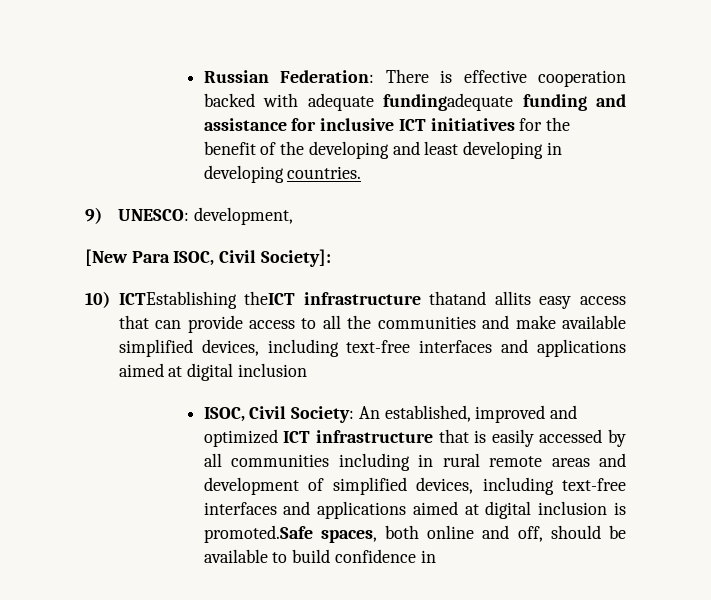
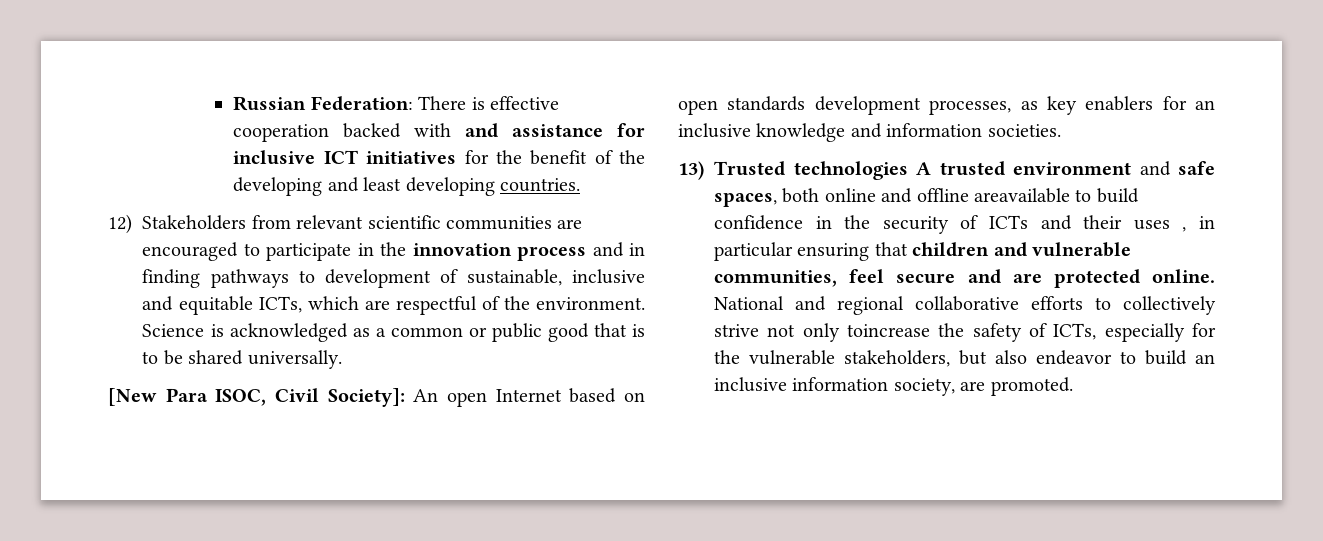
- Russian Federation: There is effective cooperation backed with adequate fundingadequate funding and assistance for inclusive ICT initiatives for the benefit of the developing and least developing in developing countries.
+ Russian Federation: There is effective cooperation backed with and assistance for inclusive ICT initiatives for the benefit of the developing and least developing countries.
- 9) UNESCO: development,
+ 12) Stakeholders from relevant scientific communities are encouraged to participate in the innovation process and in finding pathways to development of sustainable, inclusive and equitable ICTs, which are respectful of the environment. Science is acknowledged as a common or public good that is to be shared universally.
- [New Para ISOC, Civil Society]:
- 10) ICTEstablishing theICT infrastructure thatand allits easy access that can provide access to all the communities and make available simplified devices, including text-free interfaces and applications aimed at digital inclusion
- ISOC, Civil Society: An established, improved and optimized ICT infrastructure that is easily accessed by all communities including in rural remote areas and development of simplified devices, including text-free interfaces and applications aimed at digital inclusion is promoted.Safe spaces, both online and off, should be available to build confidence in
+ [New Para ISOC, Civil Society]: An open Internet based on open standards development processes, as key enablers for an inclusive knowledge and information societies.
+ 13) Trusted technologies A trusted environment and safe spaces, both online and offline areavailable to build confidence in the security of ICTs and their uses , in particular ensuring that children and vulnerable communities, feel secure and are protected online. National and regional collaborative efforts to collectively strive not only toincrease the safety of ICTs, especially for the vulnerable stakeholders, but also endeavor to build an inclusive information society, are promoted.

